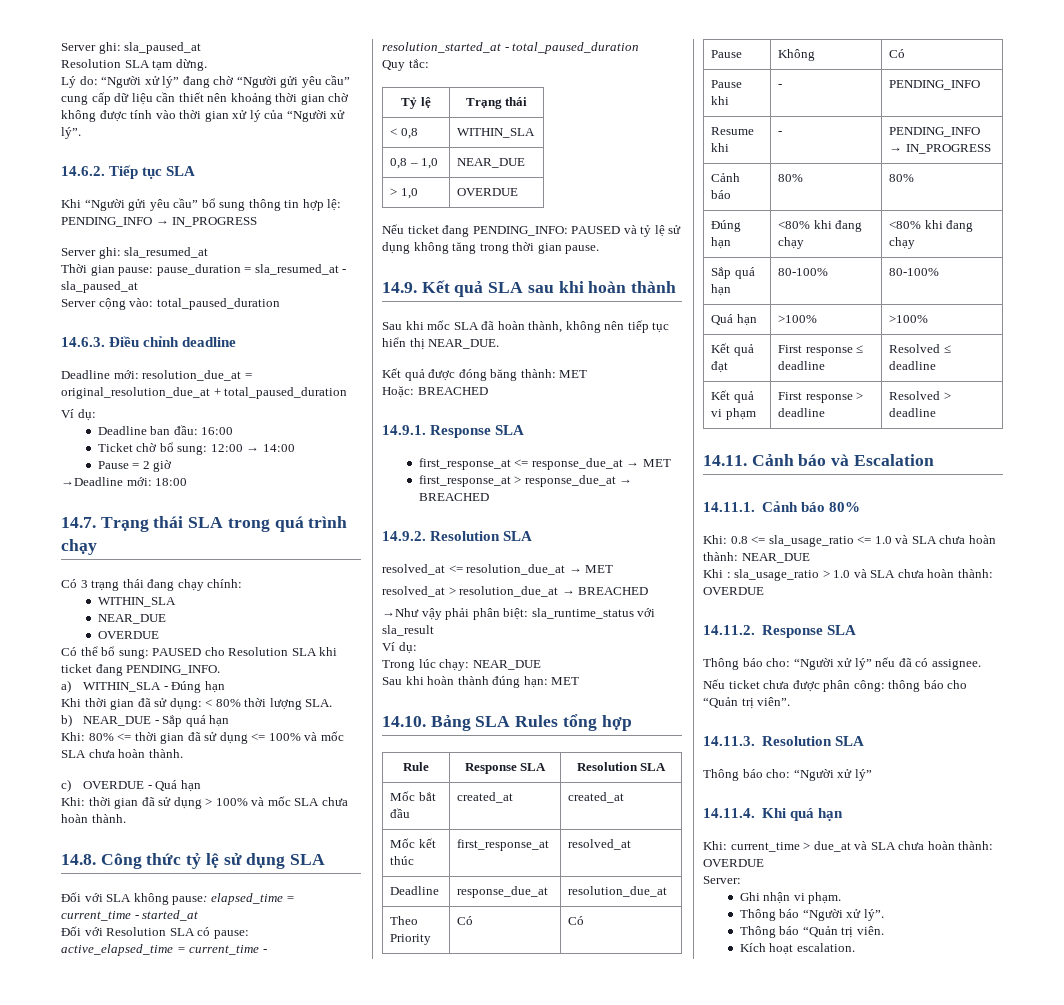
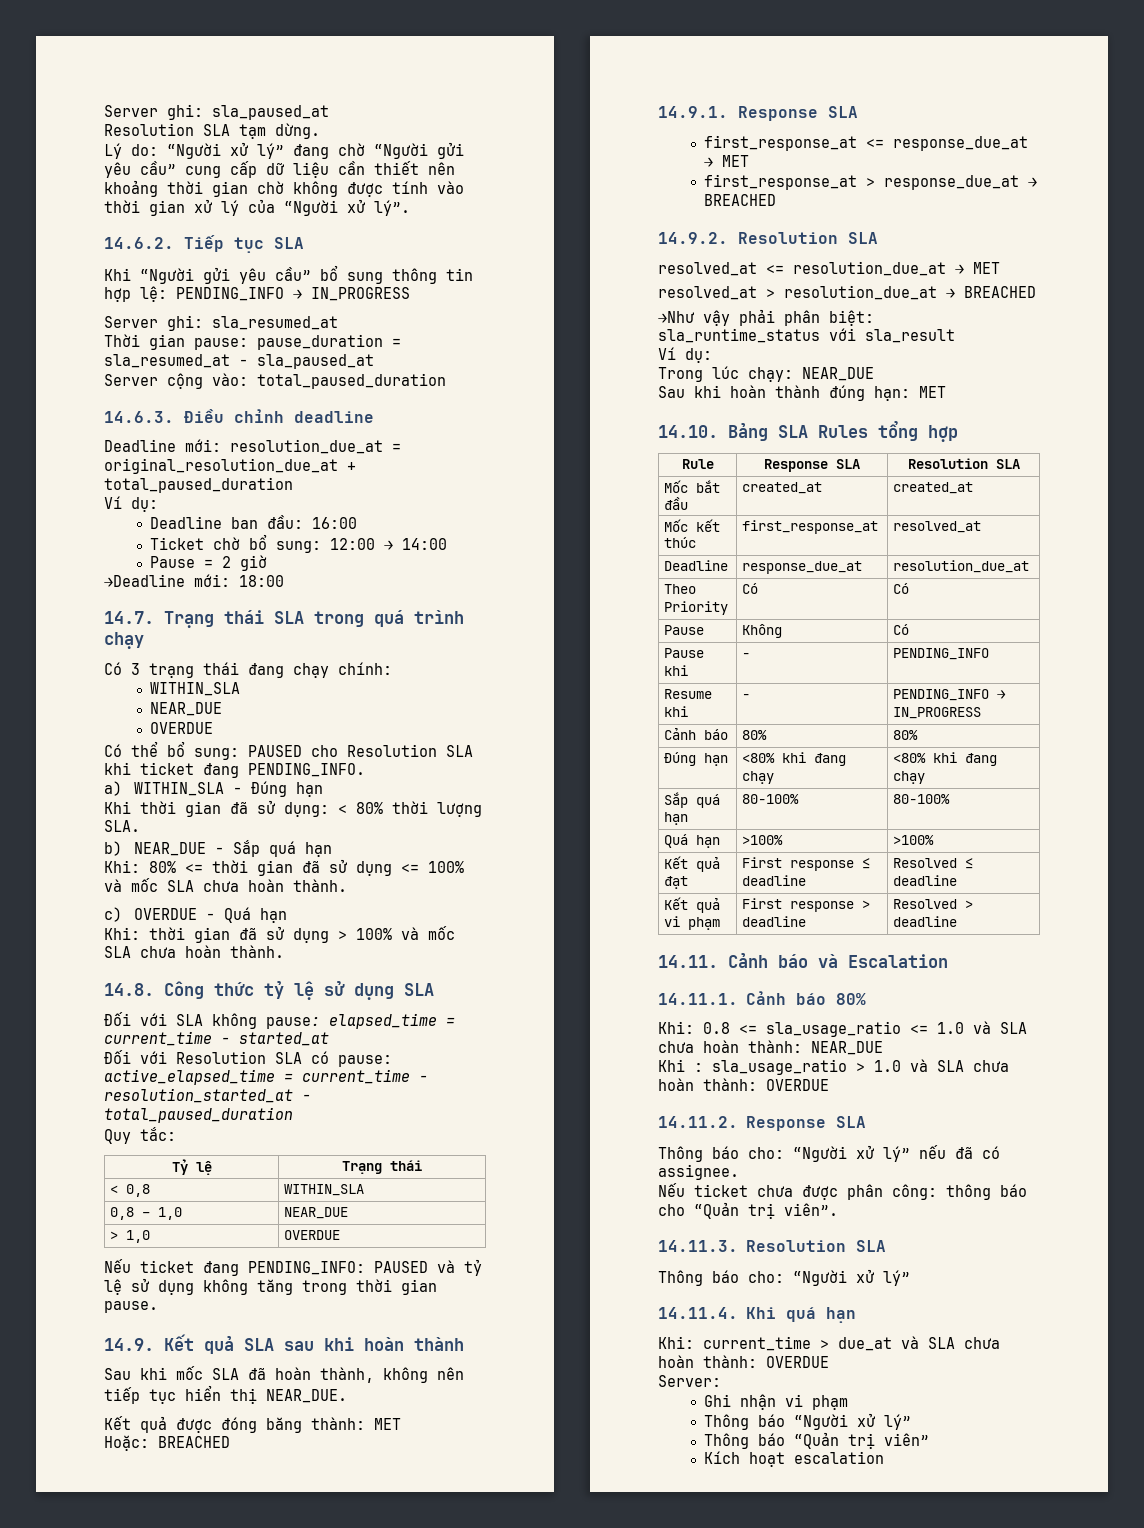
- Ghi nhận vi phạm.
+ Ghi nhận vi phạm
- Thông báo “Người xử lý”.
+ Thông báo “Người xử lý”
- Thông báo “Quản trị viên.
+ Thông báo “Quản trị viên”
- Kích hoạt escalation.
+ Kích hoạt escalation

